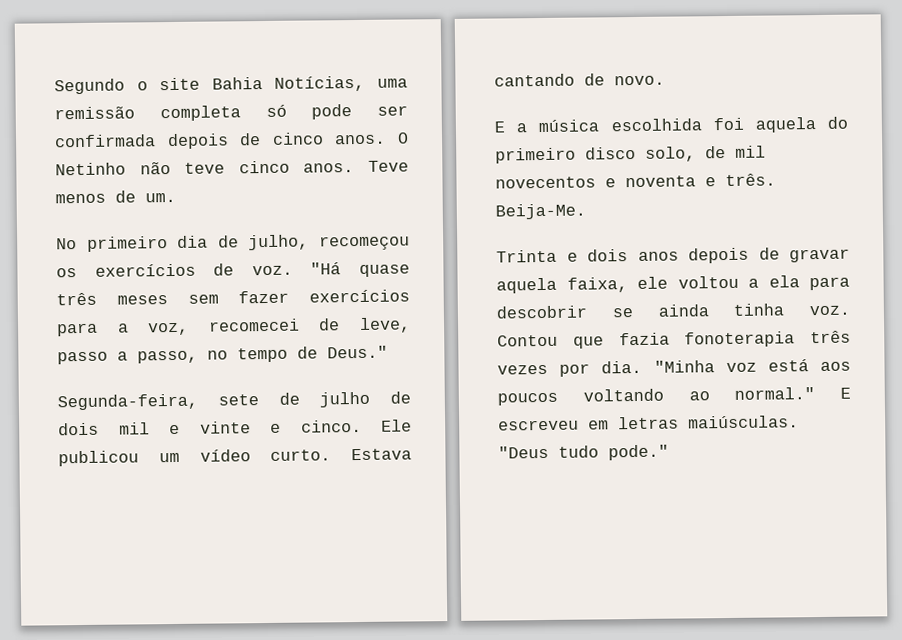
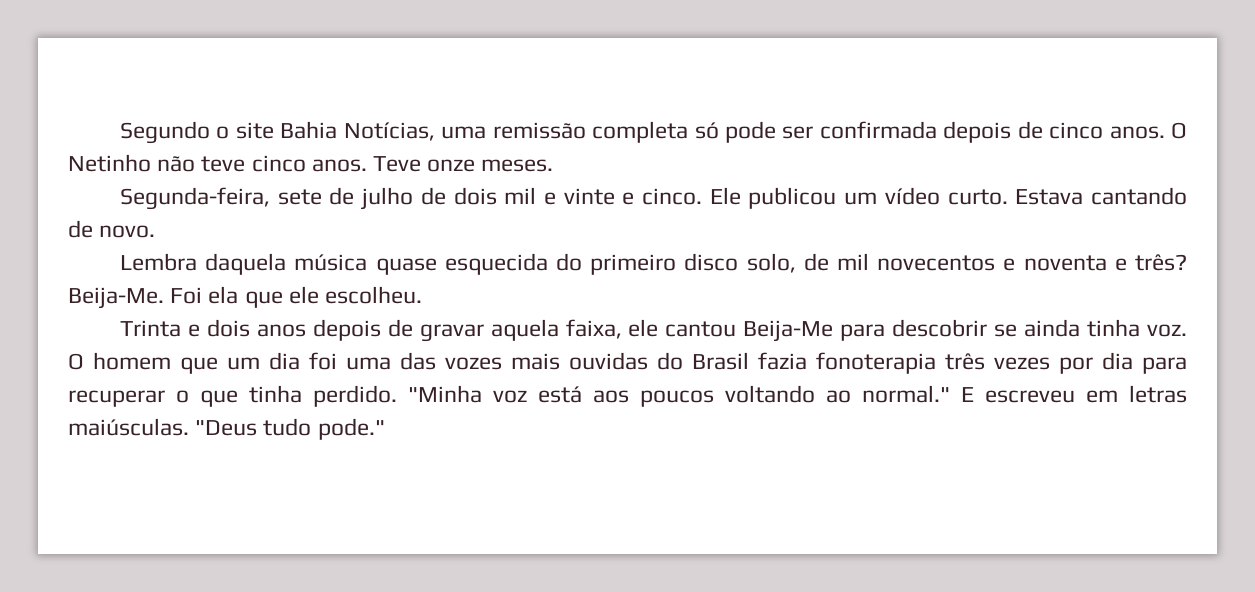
- Teve menos de um.
- No primeiro dia de julho, recomeçou os exercícios de voz. "Há quase três meses sem fazer exercícios para a voz, recomecei de leve, passo a passo, no tempo de Deus."
+ Teve onze meses.
- E a música escolhida foi aquela do primeiro disco solo, de mil novecentos e noventa e três.
+ Lembra daquela música quase esquecida do primeiro disco solo, de mil novecentos e noventa e três?
+ Foi ela que ele escolheu.
- Trinta e dois anos depois de gravar aquela faixa, ele voltou a ela para descobrir se ainda tinha voz.
+ Trinta e dois anos depois de gravar aquela faixa, ele cantou Beija-Me para descobrir se ainda tinha voz.
- Contou que fazia fonoterapia três vezes por dia.
+ O homem que um dia foi uma das vozes mais ouvidas do Brasil fazia fonoterapia três vezes por dia para recuperar o que tinha perdido.

